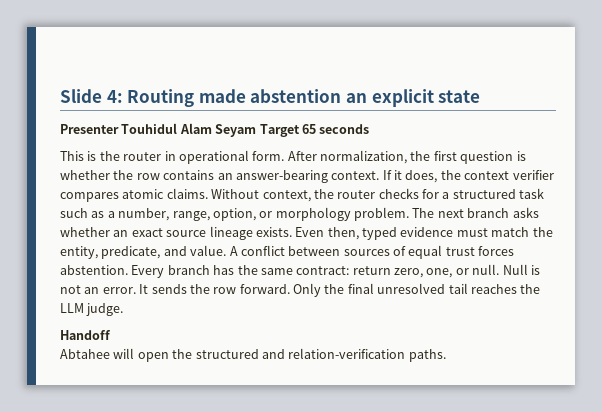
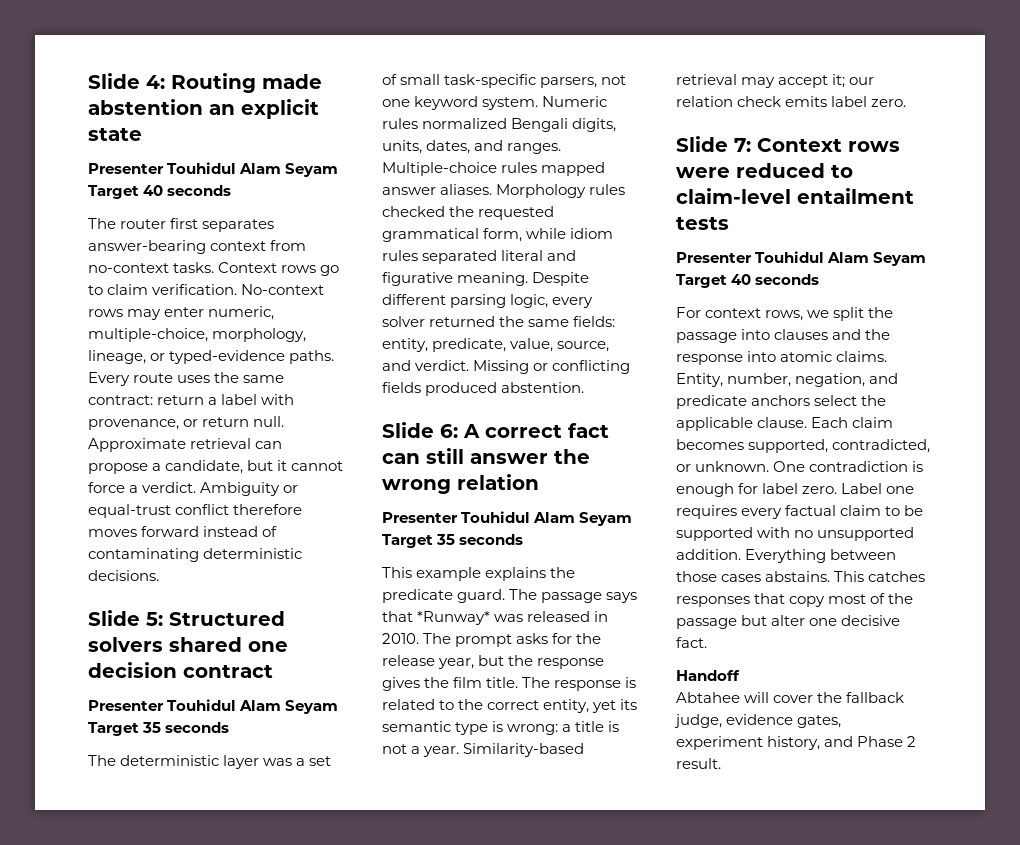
  Slide 4: Routing made abstention an explicit state
- Presenter Touhidul Alam Seyam Target 65 seconds
- This is the router in operational form. After normalization, the first question is whether the row contains an answer-bearing context. If it does, the context verifier compares atomic claims. Without context, the router checks for a structured task such as a number, range, option, or morphology problem. The next branch asks whether an exact source lineage exists. Even then, typed evidence must match the entity, predicate, and value. A conflict between sources of equal trust forces abstention. Every branch has the same contract: return zero, one, or null. Null is not an error. It sends the row forward. Only the final unresolved tail reaches the LLM judge.
+ Presenter Touhidul Alam Seyam Target 40 seconds
+ The router first separates answer-bearing context from no-context tasks. Context rows go to claim verification. No-context rows may enter numeric, multiple-choice, morphology, lineage, or typed-evidence paths. Every route uses the same contract: return a label with provenance, or return null. Approximate retrieval can propose a candidate, but it cannot force a verdict. Ambiguity or equal-trust conflict therefore moves forward instead of contaminating deterministic decisions.
+ Slide 5: Structured solvers shared one decision contract
+ Presenter Touhidul Alam Seyam Target 35 seconds
+ The deterministic layer was a set of small task-specific parsers, not one keyword system. Numeric rules normalized Bengali digits, units, dates, and ranges. Multiple-choice rules mapped answer aliases. Morphology rules checked the requested grammatical form, while idiom rules separated literal and figurative meaning. Despite different parsing logic, every solver returned the same fields: entity, predicate, value, source, and verdict. Missing or conflicting fields produced abstention.
+ Slide 6: A correct fact can still answer the wrong relation
+ Presenter Touhidul Alam Seyam Target 35 seconds
+ This example explains the predicate guard. The passage says that *Runway* was released in 2010. The prompt asks for the release year, but the response gives the film title. The response is related to the correct entity, yet its semantic type is wrong: a title is not a year. Similarity-based retrieval may accept it; our relation check emits label zero.
+ Slide 7: Context rows were reduced to claim-level entailment tests
+ Presenter Touhidul Alam Seyam Target 40 seconds
+ For context rows, we split the passage into clauses and the response into atomic claims. Entity, number, negation, and predicate anchors select the applicable clause. Each claim becomes supported, contradicted, or unknown. One contradiction is enough for label zero. Label one requires every factual claim to be supported with no unsupported addition. Everything between those cases abstains. This catches responses that copy most of the passage but alter one decisive fact.
  Handoff
- Abtahee will open the structured and relation-verification paths.
+ Abtahee will cover the fallback judge, evidence gates, experiment history, and Phase 2 result.

